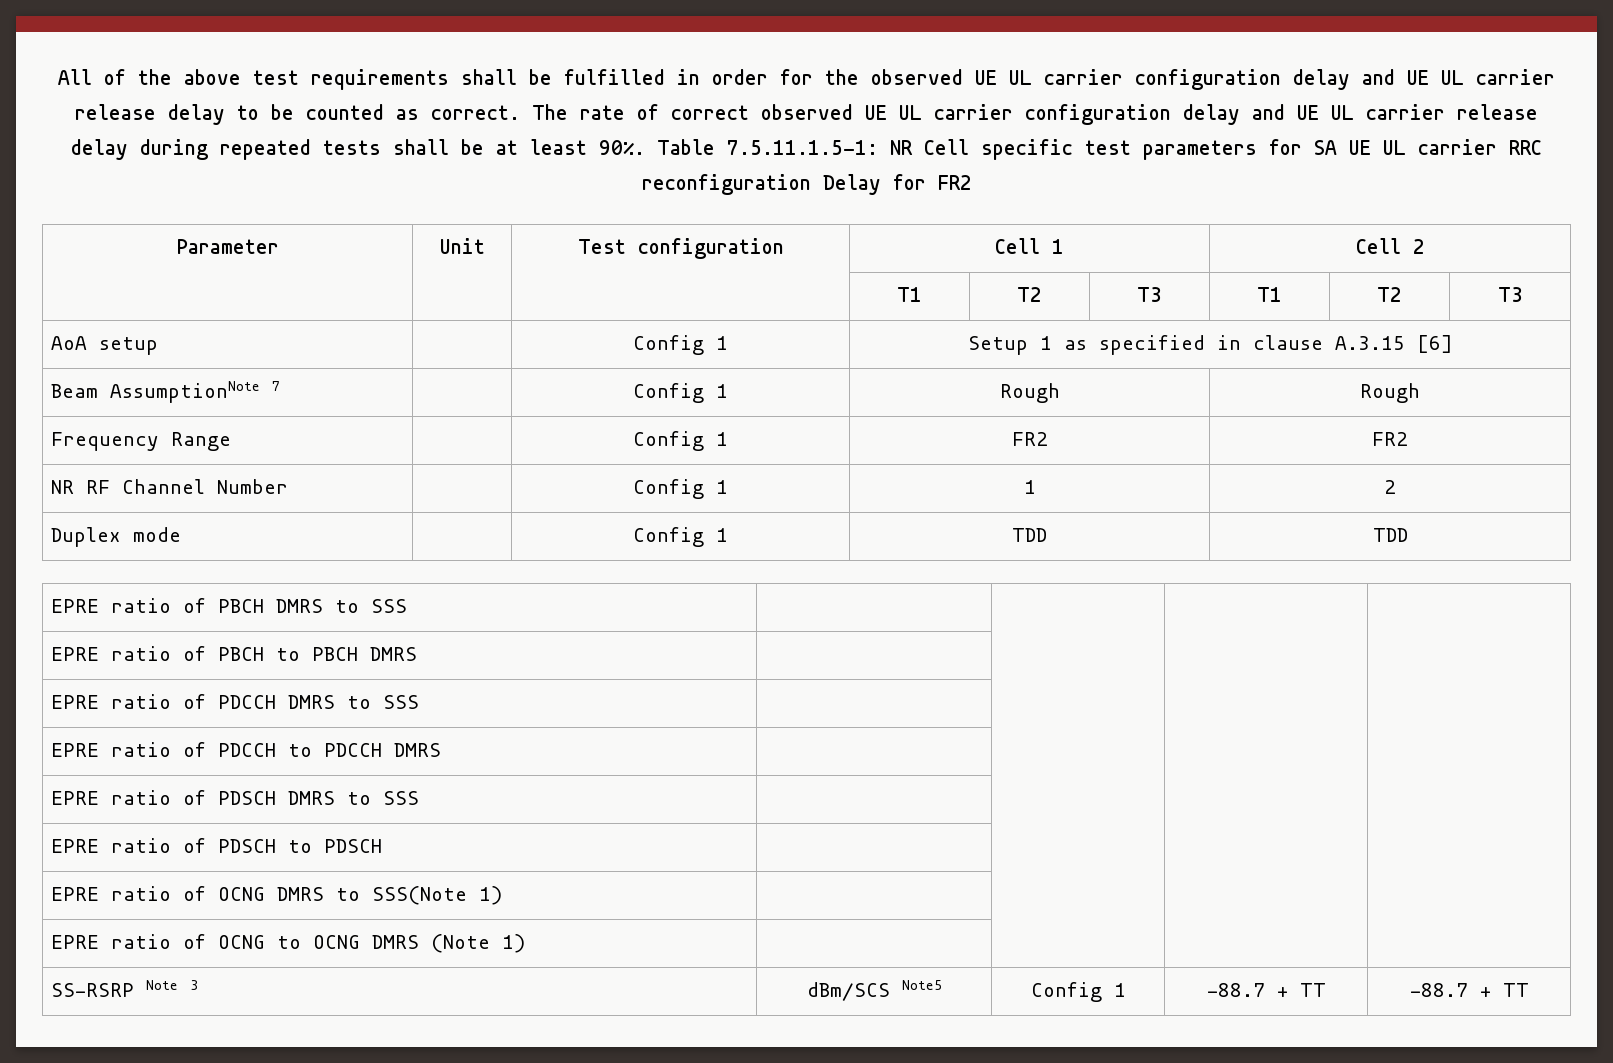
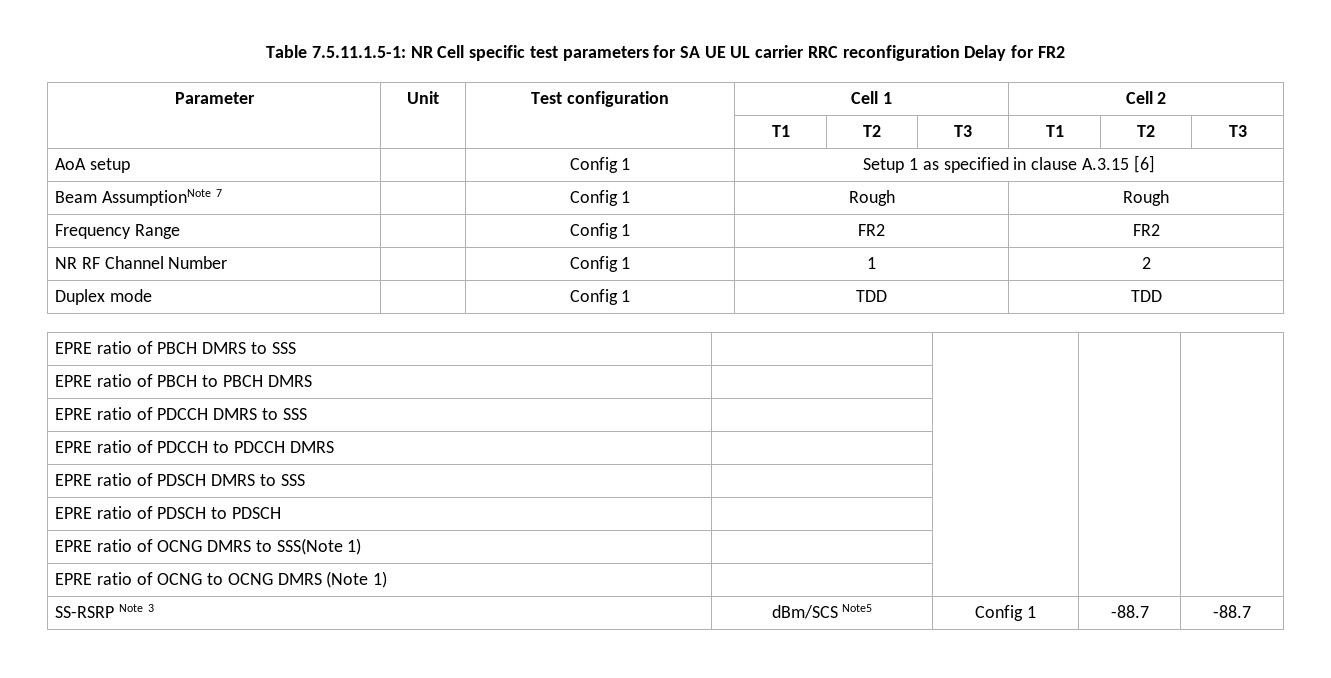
- All of the above test requirements shall be fulfilled in order for the observed UE UL carrier configuration delay and UE UL carrier release delay to be counted as correct. The rate of correct observed UE UL carrier configuration delay and UE UL carrier release delay during repeated tests shall be at least 90%.
- SS-RSRP Note 3 | dBm/SCS Note5 | Config 1 | -88.7 + TT | -88.7 + TT
+ SS-RSRP Note 3 | dBm/SCS Note5 | Config 1 | -88.7 | -88.7

